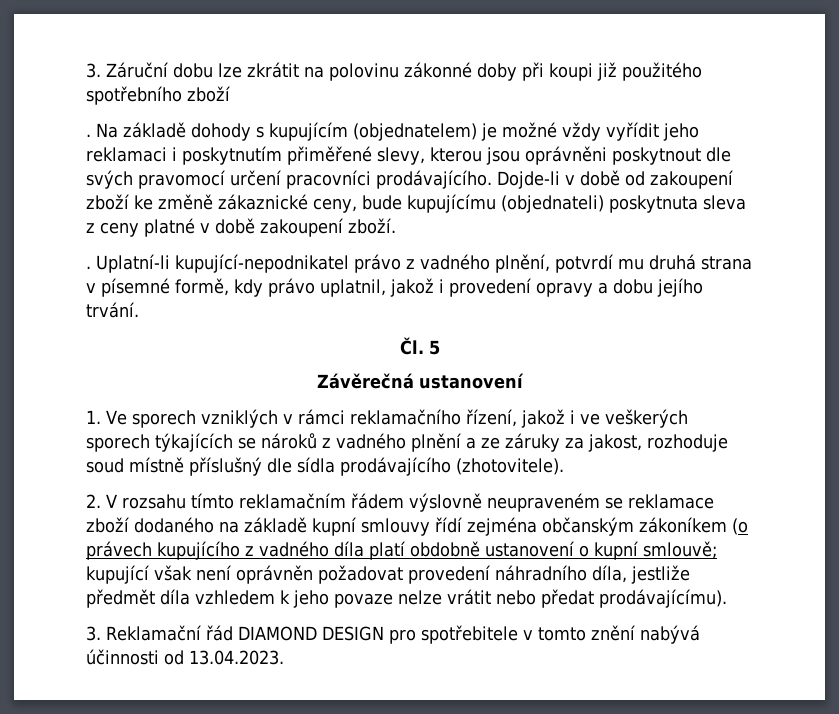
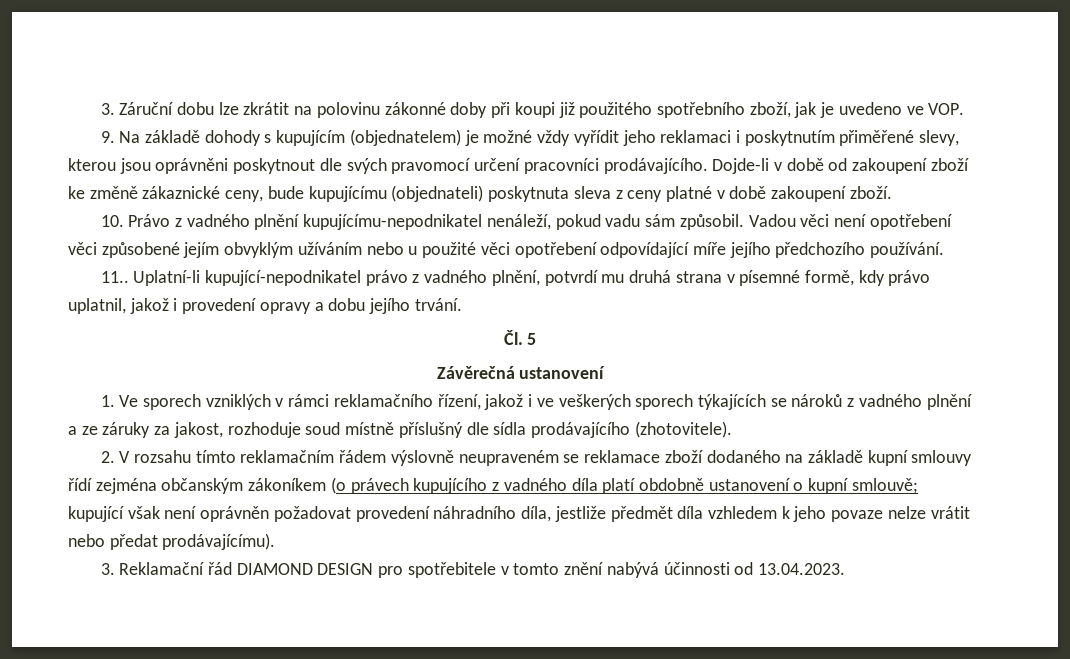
- 3. Záruční dobu lze zkrátit na polovinu zákonné doby při koupi již použitého spotřebního zboží
- . Na základě dohody s kupujícím (objednatelem) je možné vždy vyřídit jeho reklamaci i poskytnutím přiměřené slevy, kterou jsou oprávněni poskytnout dle svých pravomocí určení pracovníci prodávajícího.
+ 3. Záruční dobu lze zkrátit na polovinu zákonné doby při koupi již použitého spotřebního zboží, jak je uvedeno ve VOP.
+ 9. Na základě dohody s kupujícím (objednatelem) je možné vždy vyřídit jeho reklamaci i poskytnutím přiměřené slevy, kterou jsou oprávněni poskytnout dle svých pravomocí určení pracovníci prodávajícího.
  Dojde-li v době od zakoupení zboží ke změně zákaznické ceny, bude kupujícímu (objednateli) poskytnuta sleva z ceny platné v době zakoupení zboží.
- .
+ 10. Právo z vadného plnění kupujícímu-nepodnikatel nenáleží, pokud vadu sám způsobil. Vadou věci není opotřebení věci způsobené jejím obvyklým užíváním nebo u použité věci opotřebení odpovídající míře jejího předchozího používání.
+ 11..

